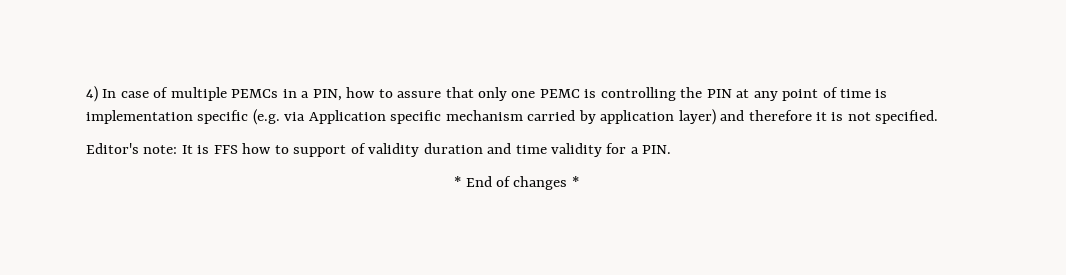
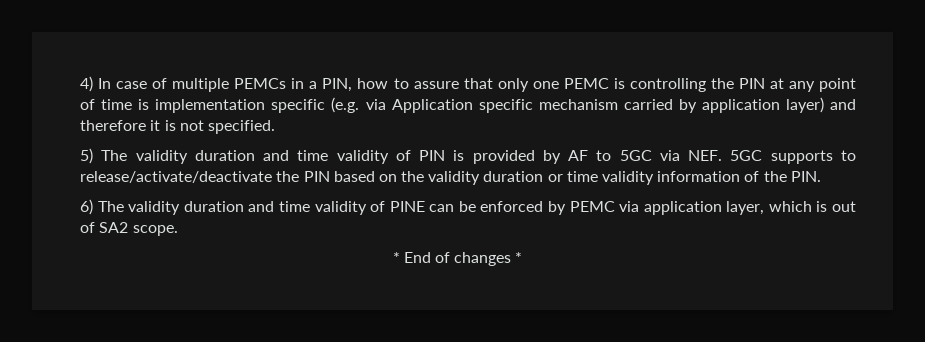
- Editor's note: It is FFS how to support of validity duration and time validity for a PIN.
+ 5) The validity duration and time validity of PIN is provided by AF to 5GC via NEF. 5GC supports to release/activate/deactivate the PIN based on the validity duration or time validity information of the PIN.
+ 6) The validity duration and time validity of PINE can be enforced by PEMC via application layer, which is out of SA2 scope.

